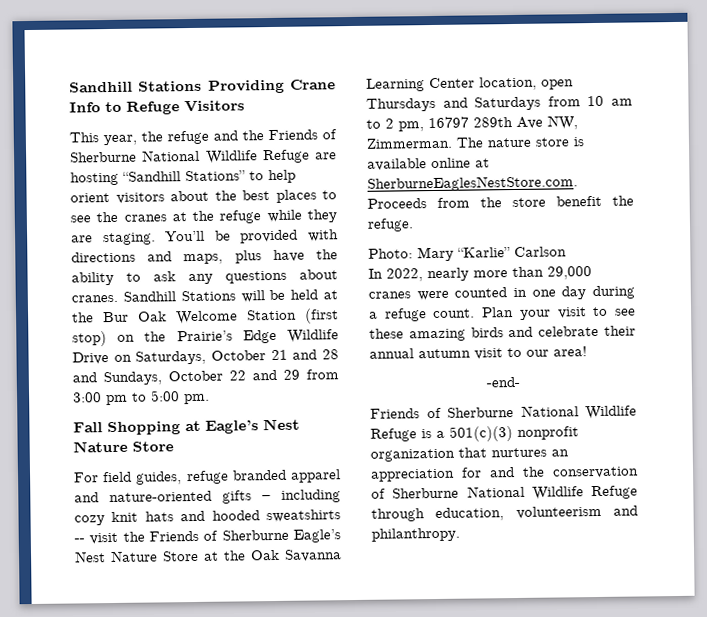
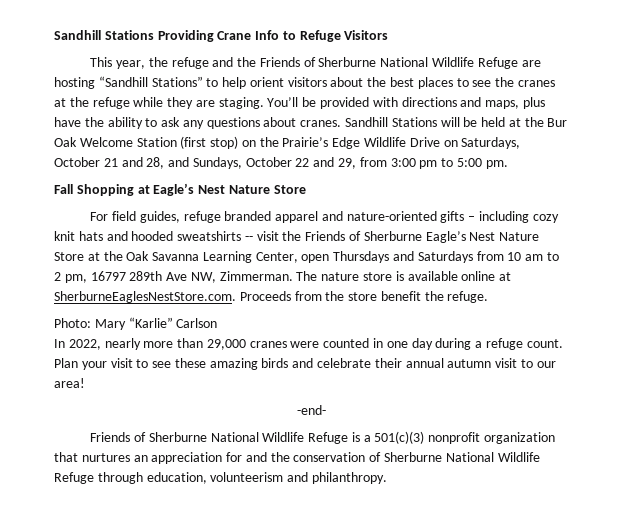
- Sandhill Stations will be held at the Bur Oak Welcome Station (first stop) on the Prairie’s Edge Wildlife Drive on Saturdays, October 21 and 28 and Sundays, October 22 and 29 from 3:00 pm to 5:00 pm.
+ Sandhill Stations will be held at the Bur Oak Welcome Station (first stop) on the Prairie’s Edge Wildlife Drive on Saturdays, October 21 and 28, and Sundays, October 22 and 29, from 3:00 pm to 5:00 pm.
- For field guides, refuge branded apparel and nature-oriented gifts – including cozy knit hats and hooded sweatshirts -- visit the Friends of Sherburne Eagle’s Nest Nature Store at the Oak Savanna Learning Center location, open Thursdays and Saturdays from 10 am to 2 pm, 16797 289th Ave NW, Zimmerman.
+ For field guides, refuge branded apparel and nature-oriented gifts – including cozy knit hats and hooded sweatshirts -- visit the Friends of Sherburne Eagle’s Nest Nature Store at the Oak Savanna Learning Center, open Thursdays and Saturdays from 10 am to 2 pm, 16797 289th Ave NW, Zimmerman.

